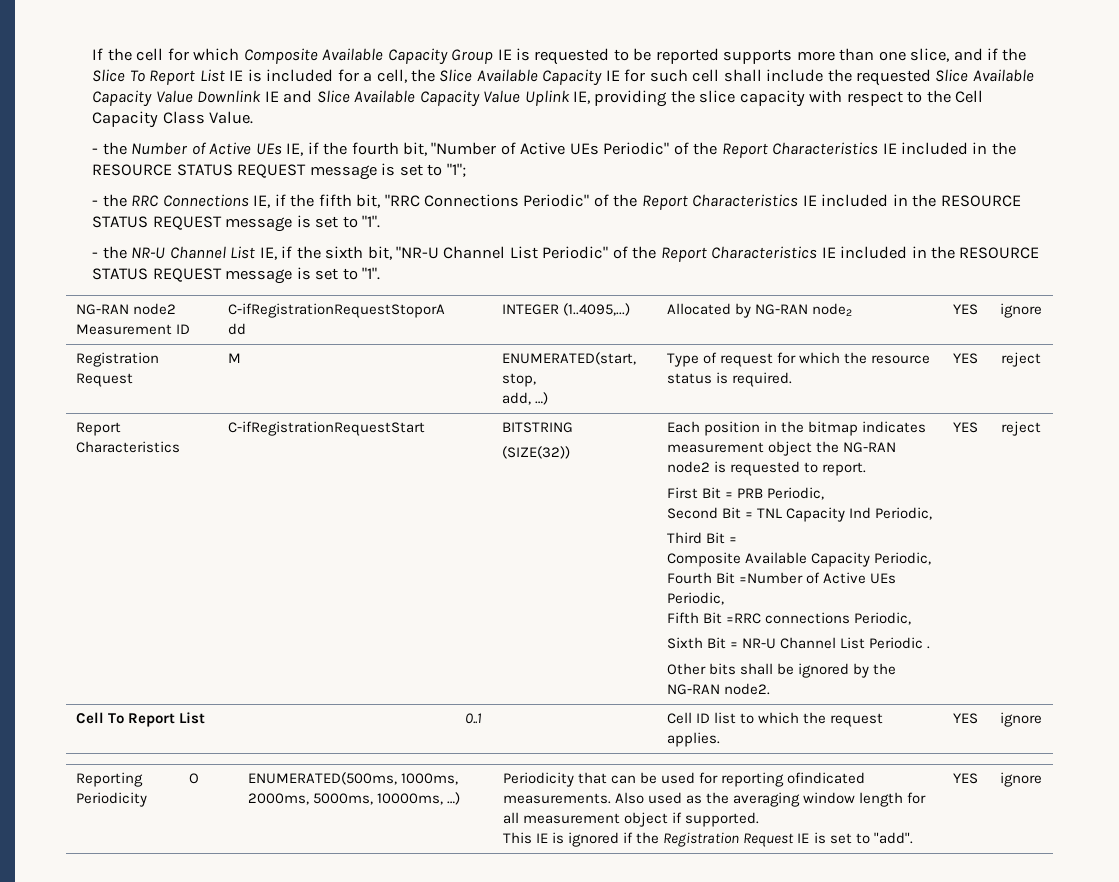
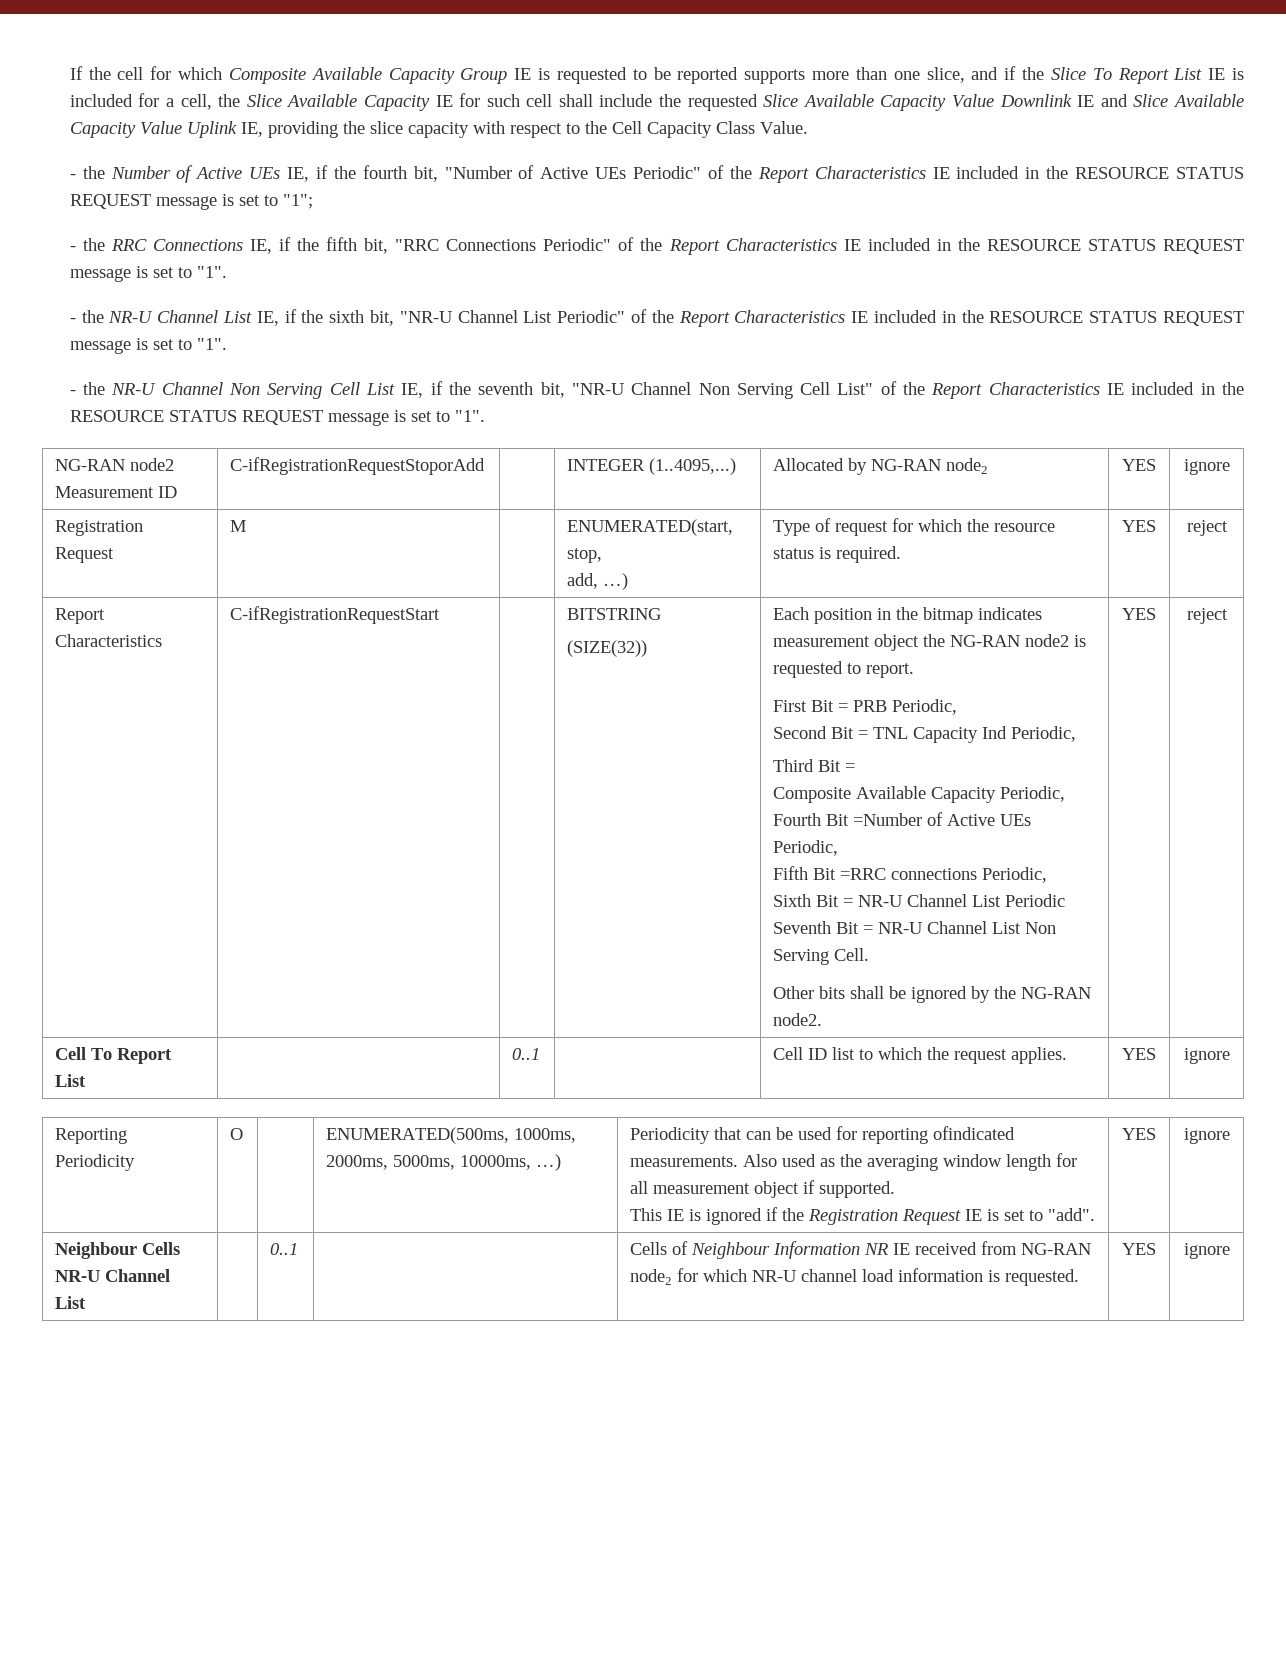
+ - the NR-U Channel Non Serving Cell List IE, if the seventh bit, "NR-U Channel Non Serving Cell List" of the Report Characteristics IE included in the RESOURCE STATUS REQUEST message is set to "1".
- Sixth Bit = NR-U Channel List Periodic .
+ Sixth Bit = NR-U Channel List Periodic Seventh Bit = NR-U Channel List Non Serving Cell.
+ Neighbour Cells NR-U Channel List | | 0..1 | | Cells of Neighbour Information NR IE received from NG-RAN node2 for which NR-U channel load information is requested. | YES | ignore

